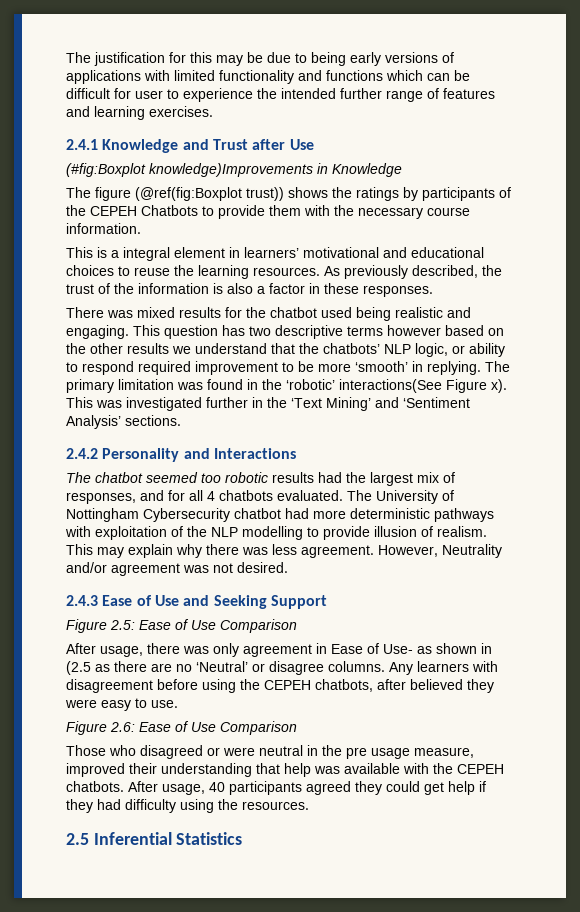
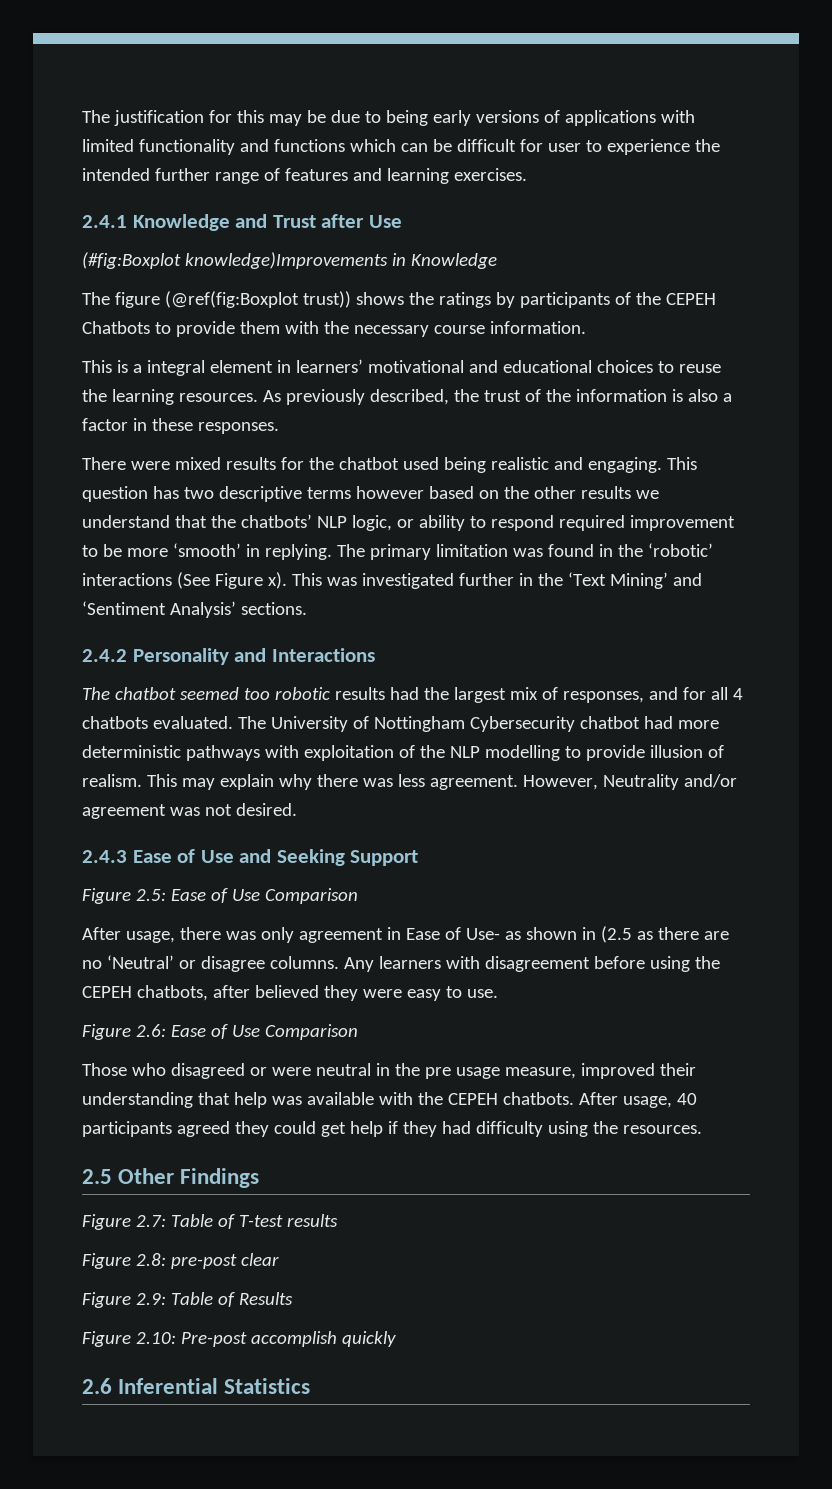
- There was mixed results for the chatbot used being realistic and engaging.
+ There were mixed results for the chatbot used being realistic and engaging.
- The primary limitation was found in the ‘robotic’ interactions(See Figure x).
+ The primary limitation was found in the ‘robotic’ interactions (See Figure x).
- 2.5 Inferential Statistics
+ 2.5 Other Findings
+ Figure 2.7: Table of T-test results
+ Figure 2.8: pre-post clear
+ Figure 2.9: Table of Results
+ Figure 2.10: Pre-post accomplish quickly
+ 2.6 Inferential Statistics

